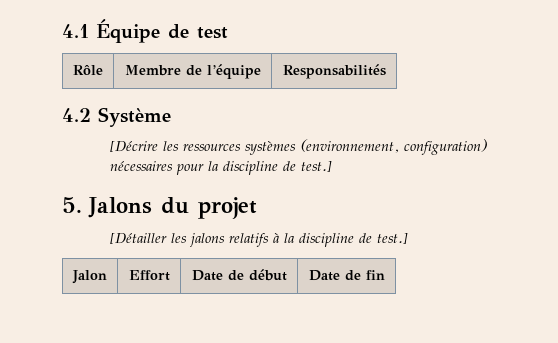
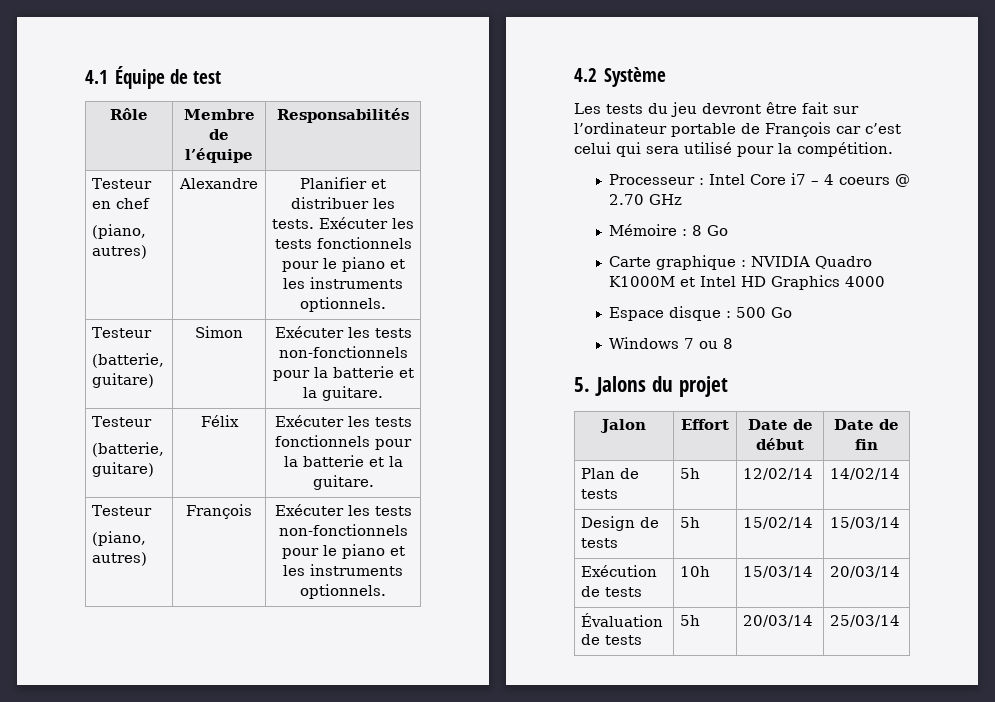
+ Testeur en chef
+ (piano, autres) | Alexandre | Planifier et distribuer les tests. Exécuter les tests fonctionnels pour le piano et les instruments optionnels.
+ Testeur
+ (batterie, guitare) | Simon | Exécuter les tests non-fonctionnels pour la batterie et la guitare.
+ Testeur
+ (batterie, guitare) | Félix | Exécuter les tests fonctionnels pour la batterie et la guitare.
+ Testeur
+ (piano, autres) | François | Exécuter les tests non-fonctionnels pour le piano et les instruments optionnels.
  4.2 Système
- [Décrire les ressources systèmes (environnement, configuration) nécessaires pour la discipline de test.]
+ Les tests du jeu devront être fait sur l’ordinateur portable de François car c’est celui qui sera utilisé pour la compétition.
+ Processeur : Intel Core i7 – 4 coeurs @ 2.70 GHz
+ Mémoire : 8 Go
+ Carte graphique : NVIDIA Quadro K1000M et Intel HD Graphics 4000
+ Espace disque : 500 Go
+ Windows 7 ou 8
  5. Jalons du projet
- [Détailler les jalons relatifs à la discipline de test.]
+ Plan de tests | 5h | 12/02/14 | 14/02/14
+ Design de tests | 5h | 15/02/14 | 15/03/14
+ Exécution de tests | 10h | 15/03/14 | 20/03/14
+ Évaluation de tests | 5h | 20/03/14 | 25/03/14

